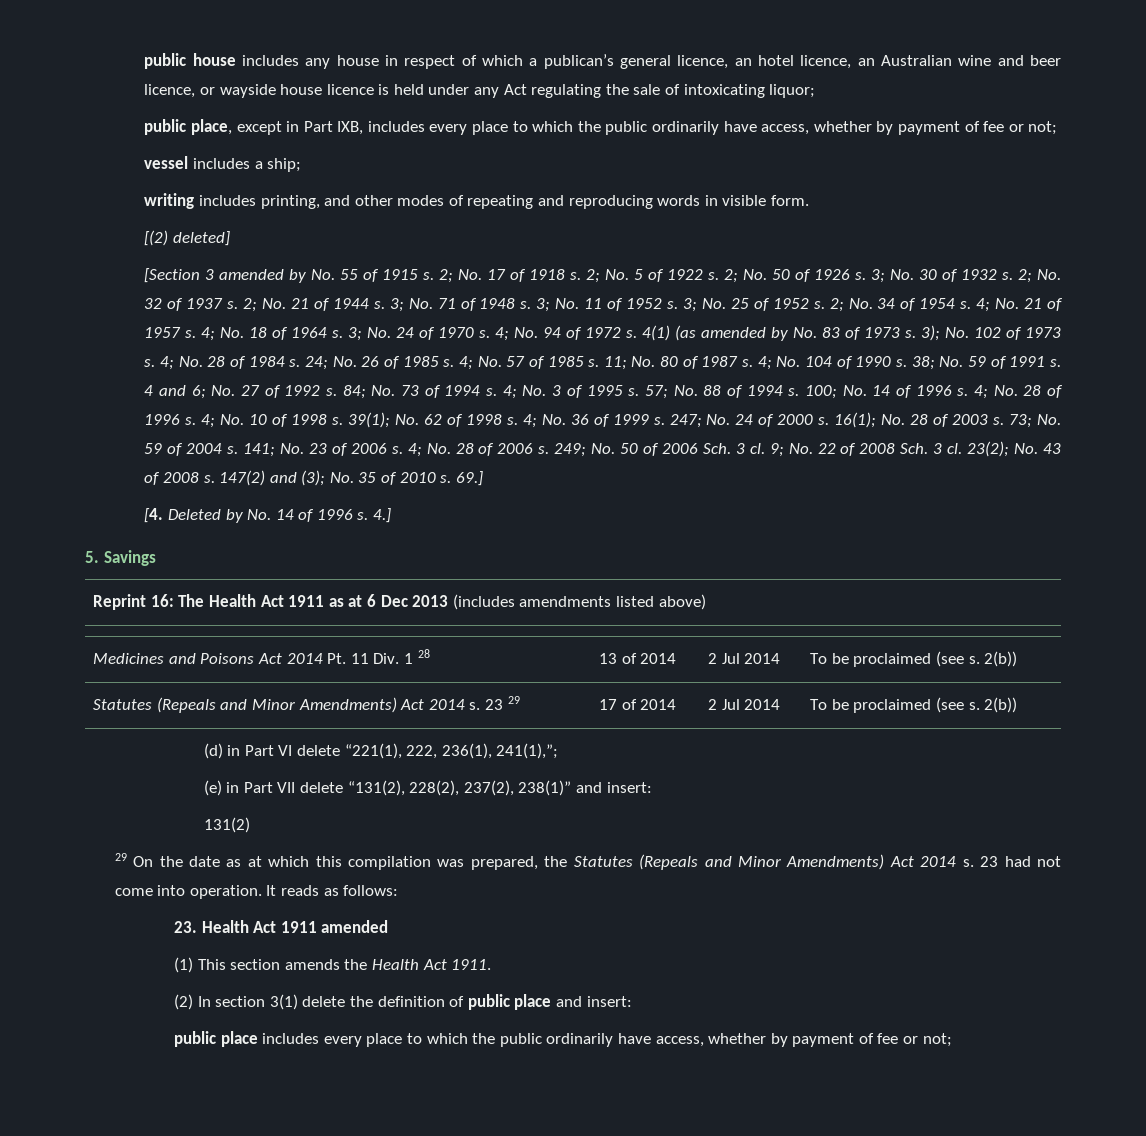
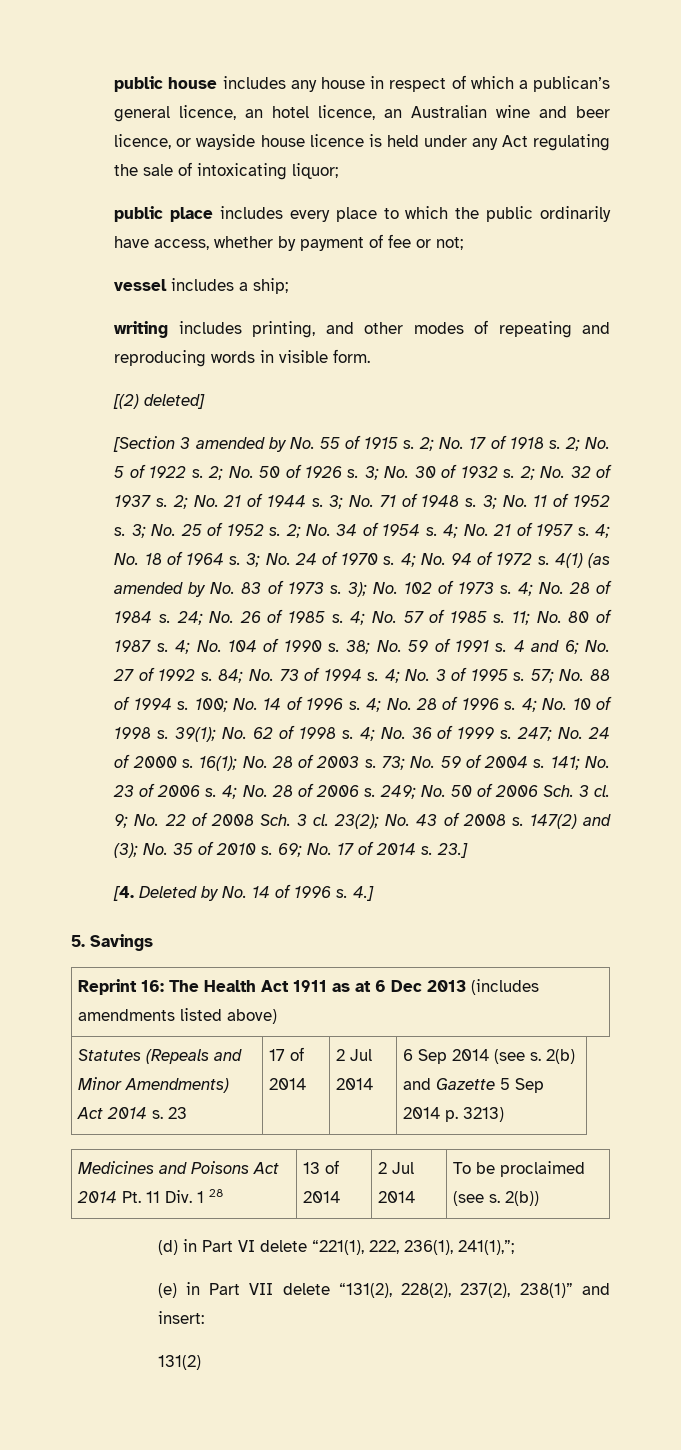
- public place, except in Part IXB, includes every place to which the public ordinarily have access, whether by payment of fee or not;
+ public place includes every place to which the public ordinarily have access, whether by payment of fee or not;
- 69.]
+ 69; No. 17 of 2014 s. 23.]
+ Statutes (Repeals and Minor Amendments) Act 2014 s. 23 | 17 of 2014 | 2 Jul 2014 | 6 Sep 2014 (see s. 2(b) and Gazette 5 Sep 2014 p. 3213)
- Statutes (Repeals and Minor Amendments) Act 2014 s. 23 29 | 17 of 2014 | 2 Jul 2014 | To be proclaimed (see s. 2(b))
- 29 On the date as at which this compilation was prepared, the Statutes (Repeals and Minor Amendments) Act 2014 s. 23 had not come into operation. It reads as follows:
- 23. Health Act 1911 amended
- (1) This section amends the Health Act 1911.
- (2) In section 3(1) delete the definition of public place and insert:
- public place includes every place to which the public ordinarily have access, whether by payment of fee or not;

